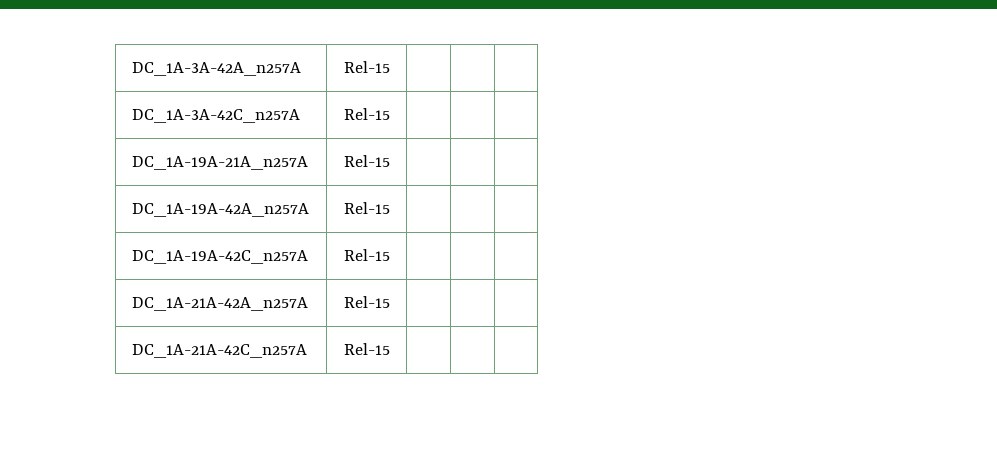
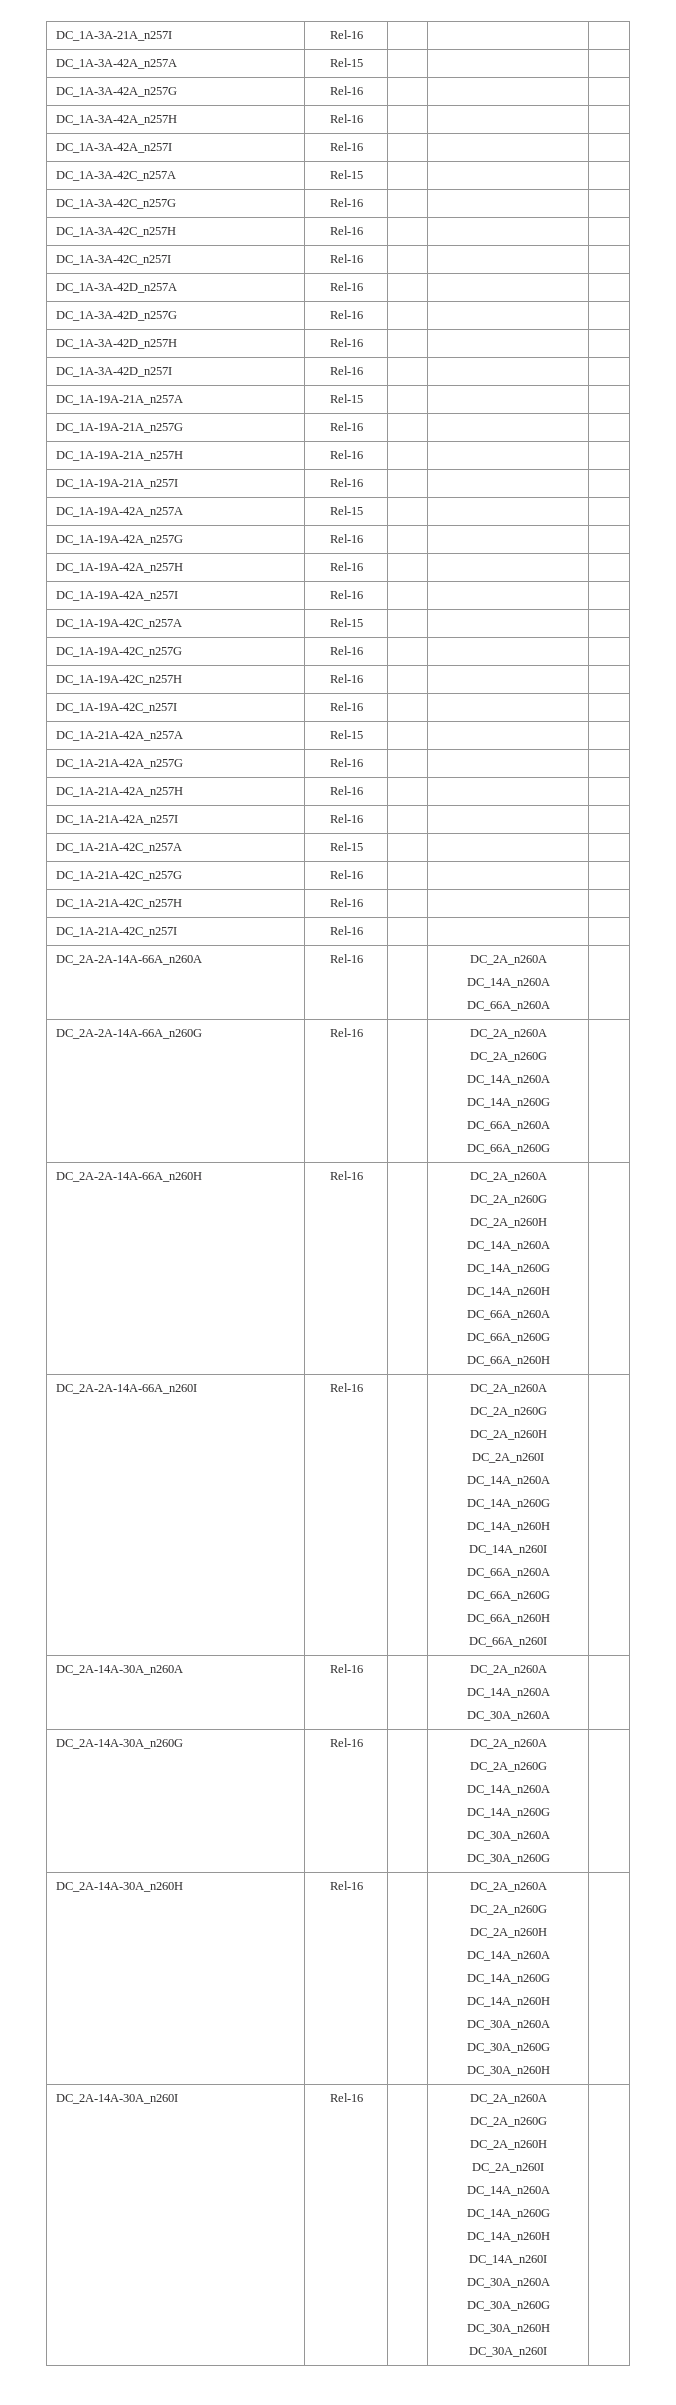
+ DC_1A-3A-21A_n257I | Rel-16 | | |
+ DC_1A-3A-42A_n257G | Rel-16 | | |
+ DC_1A-3A-42A_n257H | Rel-16 | | |
+ DC_1A-3A-42A_n257I | Rel-16 | | |
  DC_1A-3A-42C_n257A | Rel-15 | | |
+ DC_1A-3A-42C_n257G | Rel-16 | | |
+ DC_1A-3A-42C_n257H | Rel-16 | | |
+ DC_1A-3A-42C_n257I | Rel-16 | | |
+ DC_1A-3A-42D_n257A | Rel-16 | | |
+ DC_1A-3A-42D_n257G | Rel-16 | | |
+ DC_1A-3A-42D_n257H | Rel-16 | | |
+ DC_1A-3A-42D_n257I | Rel-16 | | |
  DC_1A-19A-21A_n257A | Rel-15 | | |
+ DC_1A-19A-21A_n257G | Rel-16 | | |
+ DC_1A-19A-21A_n257H | Rel-16 | | |
+ DC_1A-19A-21A_n257I | Rel-16 | | |
  DC_1A-19A-42A_n257A | Rel-15 | | |
+ DC_1A-19A-42A_n257G | Rel-16 | | |
+ DC_1A-19A-42A_n257H | Rel-16 | | |
+ DC_1A-19A-42A_n257I | Rel-16 | | |
  DC_1A-19A-42C_n257A | Rel-15 | | |
+ DC_1A-19A-42C_n257G | Rel-16 | | |
+ DC_1A-19A-42C_n257H | Rel-16 | | |
+ DC_1A-19A-42C_n257I | Rel-16 | | |
  DC_1A-21A-42A_n257A | Rel-15 | | |
+ DC_1A-21A-42A_n257G | Rel-16 | | |
+ DC_1A-21A-42A_n257H | Rel-16 | | |
+ DC_1A-21A-42A_n257I | Rel-16 | | |
  DC_1A-21A-42C_n257A | Rel-15 | | |
+ DC_1A-21A-42C_n257G | Rel-16 | | |
+ DC_1A-21A-42C_n257H | Rel-16 | | |
+ DC_1A-21A-42C_n257I | Rel-16 | | |
+ DC_2A-2A-14A-66A_n260A | Rel-16 | | DC_2A_n260A
+ DC_14A_n260A
+ DC_66A_n260A |
+ DC_2A-2A-14A-66A_n260G | Rel-16 | | DC_2A_n260A
+ DC_2A_n260G
+ DC_14A_n260A
+ DC_14A_n260G
+ DC_66A_n260A
+ DC_66A_n260G |
+ DC_2A-2A-14A-66A_n260H | Rel-16 | | DC_2A_n260A
+ DC_2A_n260G
+ DC_2A_n260H
+ DC_14A_n260A
+ DC_14A_n260G
+ DC_14A_n260H
+ DC_66A_n260A
+ DC_66A_n260G
+ DC_66A_n260H |
+ DC_2A-2A-14A-66A_n260I | Rel-16 | | DC_2A_n260A
+ DC_2A_n260G
+ DC_2A_n260H
+ DC_2A_n260I
+ DC_14A_n260A
+ DC_14A_n260G
+ DC_14A_n260H
+ DC_14A_n260I
+ DC_66A_n260A
+ DC_66A_n260G
+ DC_66A_n260H
+ DC_66A_n260I |
+ DC_2A-14A-30A_n260A | Rel-16 | | DC_2A_n260A
+ DC_14A_n260A
+ DC_30A_n260A |
+ DC_2A-14A-30A_n260G | Rel-16 | | DC_2A_n260A
+ DC_2A_n260G
+ DC_14A_n260A
+ DC_14A_n260G
+ DC_30A_n260A
+ DC_30A_n260G |
+ DC_2A-14A-30A_n260H | Rel-16 | | DC_2A_n260A
+ DC_2A_n260G
+ DC_2A_n260H
+ DC_14A_n260A
+ DC_14A_n260G
+ DC_14A_n260H
+ DC_30A_n260A
+ DC_30A_n260G
+ DC_30A_n260H |
+ DC_2A-14A-30A_n260I | Rel-16 | | DC_2A_n260A
+ DC_2A_n260G
+ DC_2A_n260H
+ DC_2A_n260I
+ DC_14A_n260A
+ DC_14A_n260G
+ DC_14A_n260H
+ DC_14A_n260I
+ DC_30A_n260A
+ DC_30A_n260G
+ DC_30A_n260H
+ DC_30A_n260I |

